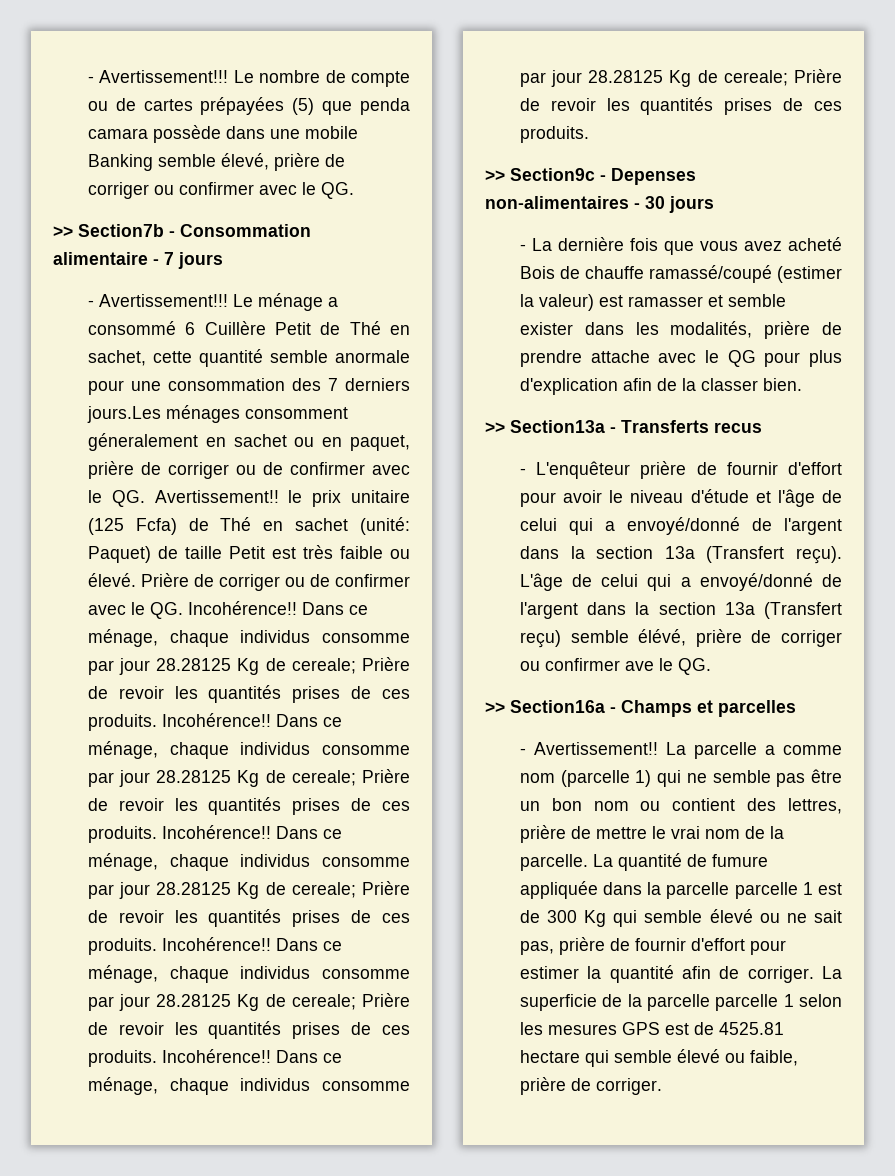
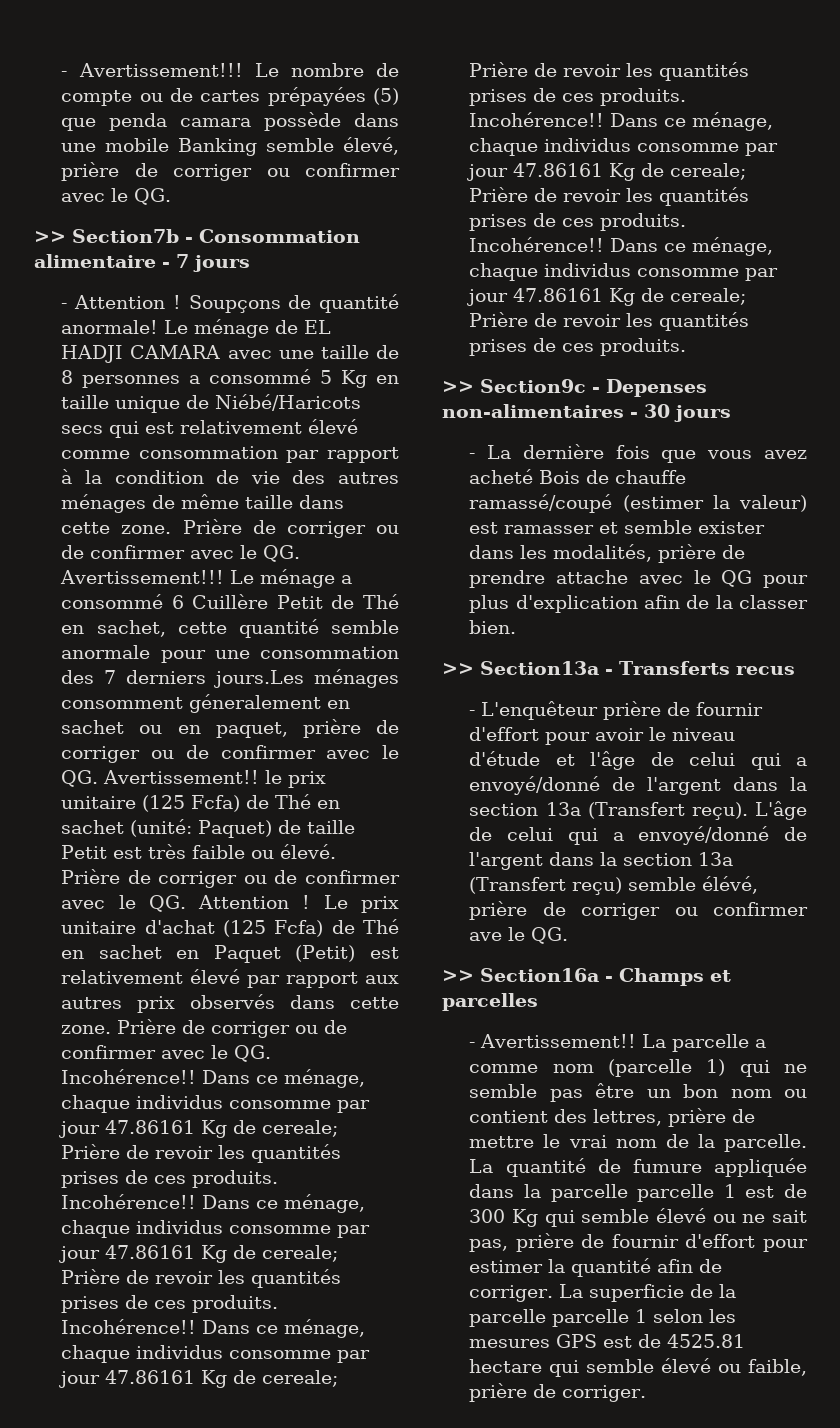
  >> Section7b - Consommation alimentaire - 7 jours
- - Avertissement!!!
+ - Attention ! Soupçons de quantité anormale! Le ménage de EL HADJI CAMARA avec une taille de 8 personnes a consommé 5 Kg en taille unique de Niébé/Haricots secs qui est relativement élevé comme consommation par rapport à la condition de vie des autres ménages de même taille dans cette zone. Prière de corriger ou de confirmer avec le QG. Avertissement!!!
- Prière de corriger ou de confirmer avec le QG. Incohérence!! Dans ce ménage, chaque individus consomme par jour 28.28125 Kg de cereale; Prière de revoir les quantités prises de ces produits. Incohérence!! Dans ce ménage, chaque individus consomme par jour 28.28125 Kg de cereale; Prière de revoir les quantités prises de ces produits. Incohérence!! Dans ce ménage, chaque individus consomme par jour 28.28125 Kg de cereale; Prière de revoir les quantités prises de ces produits. Incohérence!! Dans ce ménage, chaque individus consomme par jour 28.28125 Kg de cereale; Prière de revoir les quantités prises de ces produits. Incohérence!! Dans ce ménage, chaque individus consomme par jour 28.28125 Kg de cereale; Prière de revoir les quantités prises de ces produits.
+ Prière de corriger ou de confirmer avec le QG. Attention ! Le prix unitaire d'achat (125 Fcfa) de Thé en sachet en Paquet (Petit) est relativement élevé par rapport aux autres prix observés dans cette zone. Prière de corriger ou de confirmer avec le QG. Incohérence!! Dans ce ménage, chaque individus consomme par jour 47.86161 Kg de cereale; Prière de revoir les quantités prises de ces produits. Incohérence!! Dans ce ménage, chaque individus consomme par jour 47.86161 Kg de cereale; Prière de revoir les quantités prises de ces produits. Incohérence!! Dans ce ménage, chaque individus consomme par jour 47.86161 Kg de cereale; Prière de revoir les quantités prises de ces produits. Incohérence!! Dans ce ménage, chaque individus consomme par jour 47.86161 Kg de cereale; Prière de revoir les quantités prises de ces produits. Incohérence!! Dans ce ménage, chaque individus consomme par jour 47.86161 Kg de cereale; Prière de revoir les quantités prises de ces produits.

